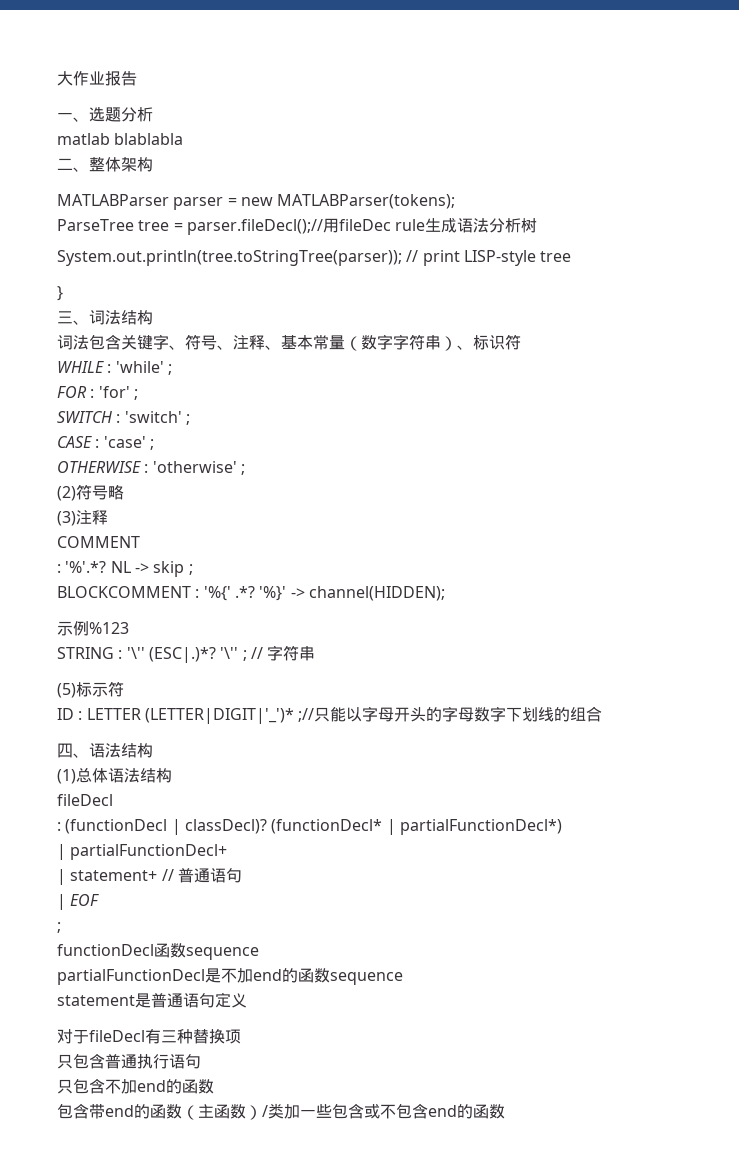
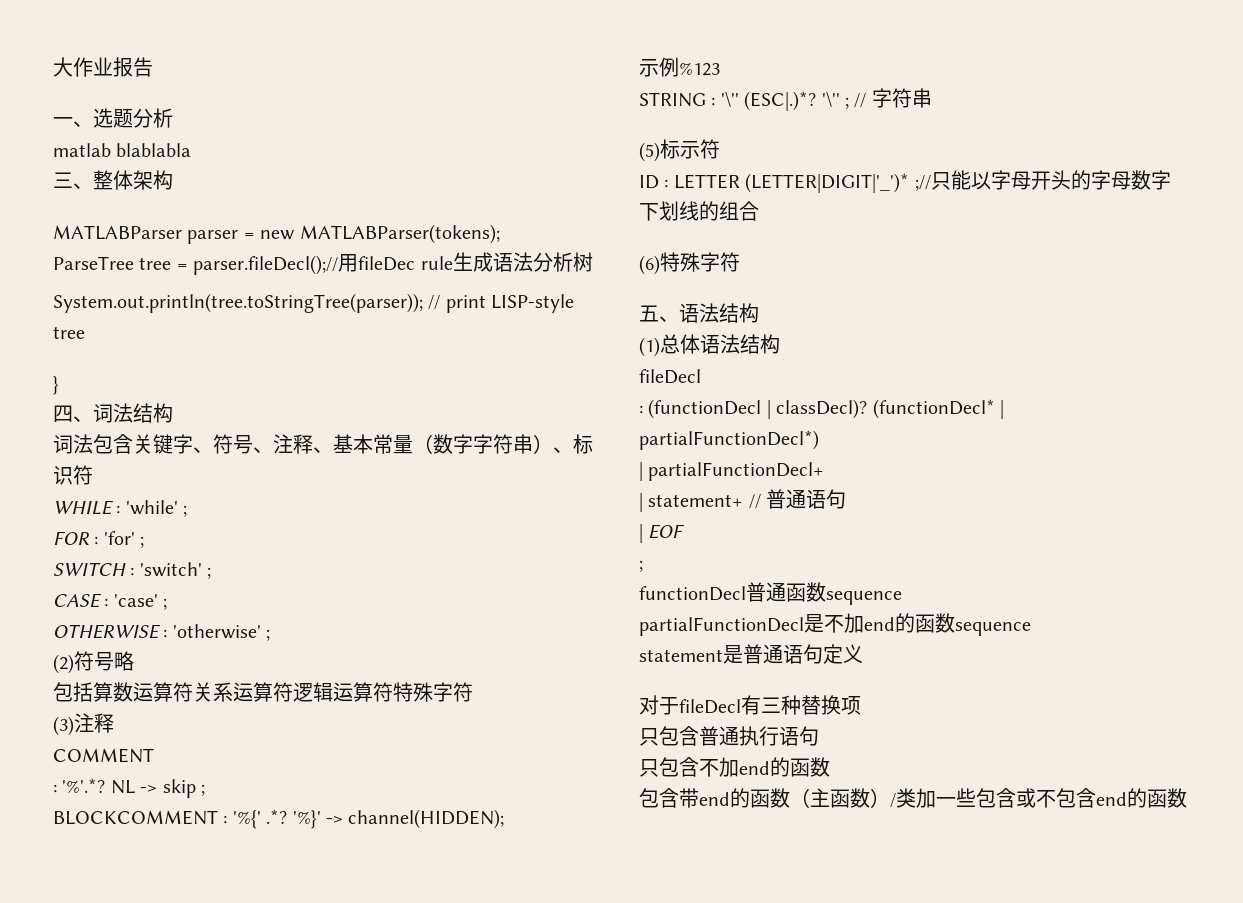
- 二、整体架构
+ 三、整体架构
- 三、词法结构
+ 四、词法结构
+ 包括算数运算符关系运算符逻辑运算符特殊字符
- 四、语法结构
+ (6)特殊字符
+ 五、语法结构
- functionDecl函数sequence
+ functionDecl普通函数sequence

